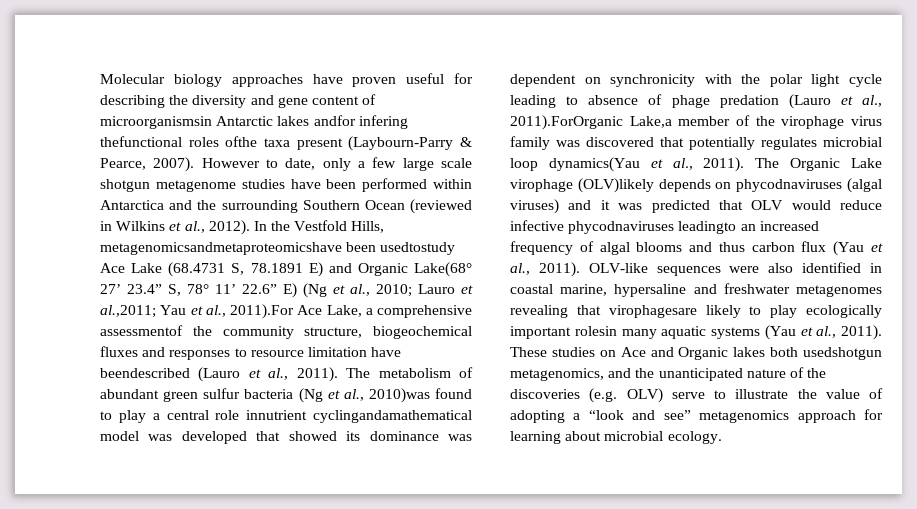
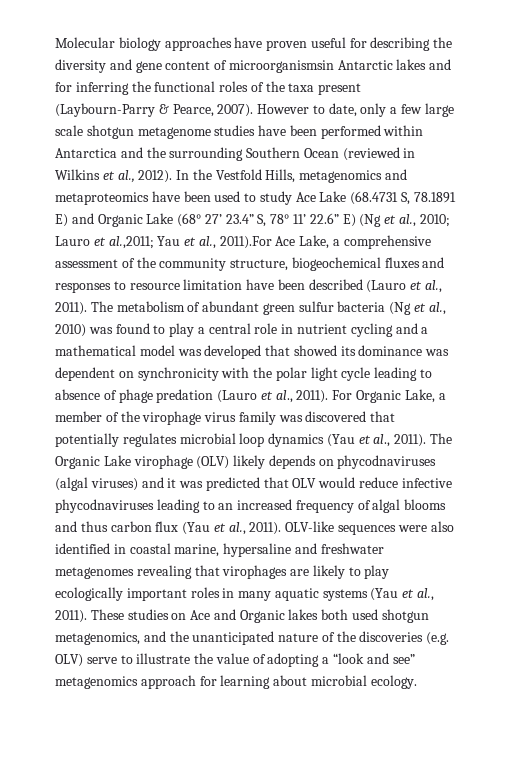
- Molecular biology approaches have proven useful for describing the diversity and gene content of microorganismsin Antarctic lakes andfor infering thefunctional roles ofthe taxa present (Laybourn-Parry & Pearce, 2007).
+ Molecular biology approaches have proven useful for describing the diversity and gene content of microorganismsin Antarctic lakes and for inferring the functional roles of the taxa present (Laybourn-Parry & Pearce, 2007).
- In the Vestfold Hills, metagenomicsandmetaproteomicshave been usedtostudy Ace Lake (68.4731 S, 78.1891 E) and Organic Lake(68° 27’ 23.4” S, 78° 11’ 22.6” E) (Ng et al., 2010; Lauro et al.,2011; Yau et al., 2011).For Ace Lake, a comprehensive assessmentof the community structure, biogeochemical fluxes and responses to resource limitation have beendescribed (Lauro et al., 2011).
+ In the Vestfold Hills, metagenomics and metaproteomics have been used to study Ace Lake (68.4731 S, 78.1891 E) and Organic Lake (68° 27’ 23.4” S, 78° 11’ 22.6” E) (Ng et al., 2010; Lauro et al.,2011; Yau et al., 2011).For Ace Lake, a comprehensive assessment of the community structure, biogeochemical fluxes and responses to resource limitation have been described (Lauro et al., 2011).
- The metabolism of abundant green sulfur bacteria (Ng et al., 2010)was found to play a central role innutrient cyclingandamathematical model was developed that showed its dominance was dependent on synchronicity with the polar light cycle leading to absence of phage predation (Lauro et al., 2011).ForOrganic Lake,a member of the virophage virus family was discovered that potentially regulates microbial loop dynamics(Yau et al., 2011).
+ The metabolism of abundant green sulfur bacteria (Ng et al., 2010) was found to play a central role in nutrient cycling and a mathematical model was developed that showed its dominance was dependent on synchronicity with the polar light cycle leading to absence of phage predation (Lauro et al., 2011). For Organic Lake, a member of the virophage virus family was discovered that potentially regulates microbial loop dynamics (Yau et al., 2011).
- The Organic Lake virophage (OLV)likely depends on phycodnaviruses (algal viruses) and it was predicted that OLV would reduce infective phycodnaviruses leadingto an increased frequency of algal blooms and thus carbon flux (Yau et al., 2011).
+ The Organic Lake virophage (OLV) likely depends on phycodnaviruses (algal viruses) and it was predicted that OLV would reduce infective phycodnaviruses leading to an increased frequency of algal blooms and thus carbon flux (Yau et al., 2011).
- OLV-like sequences were also identified in coastal marine, hypersaline and freshwater metagenomes revealing that virophagesare likely to play ecologically important rolesin many aquatic systems (Yau et al., 2011).
+ OLV-like sequences were also identified in coastal marine, hypersaline and freshwater metagenomes revealing that virophages are likely to play ecologically important roles in many aquatic systems (Yau et al., 2011).
- These studies on Ace and Organic lakes both usedshotgun metagenomics, and the unanticipated nature of the discoveries (e.g. OLV) serve to illustrate the value of adopting a “look and see” metagenomics approach for learning about microbial ecology.
+ These studies on Ace and Organic lakes both used shotgun metagenomics, and the unanticipated nature of the discoveries (e.g. OLV) serve to illustrate the value of adopting a “look and see” metagenomics approach for learning about microbial ecology.

